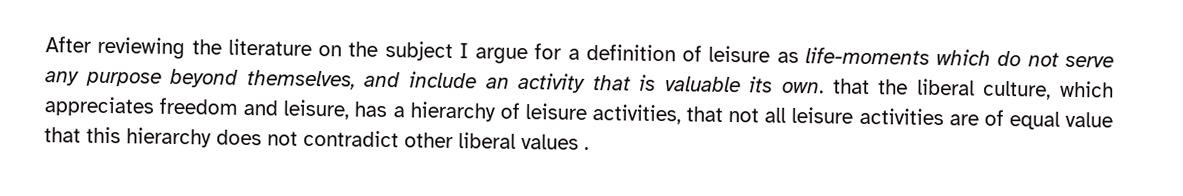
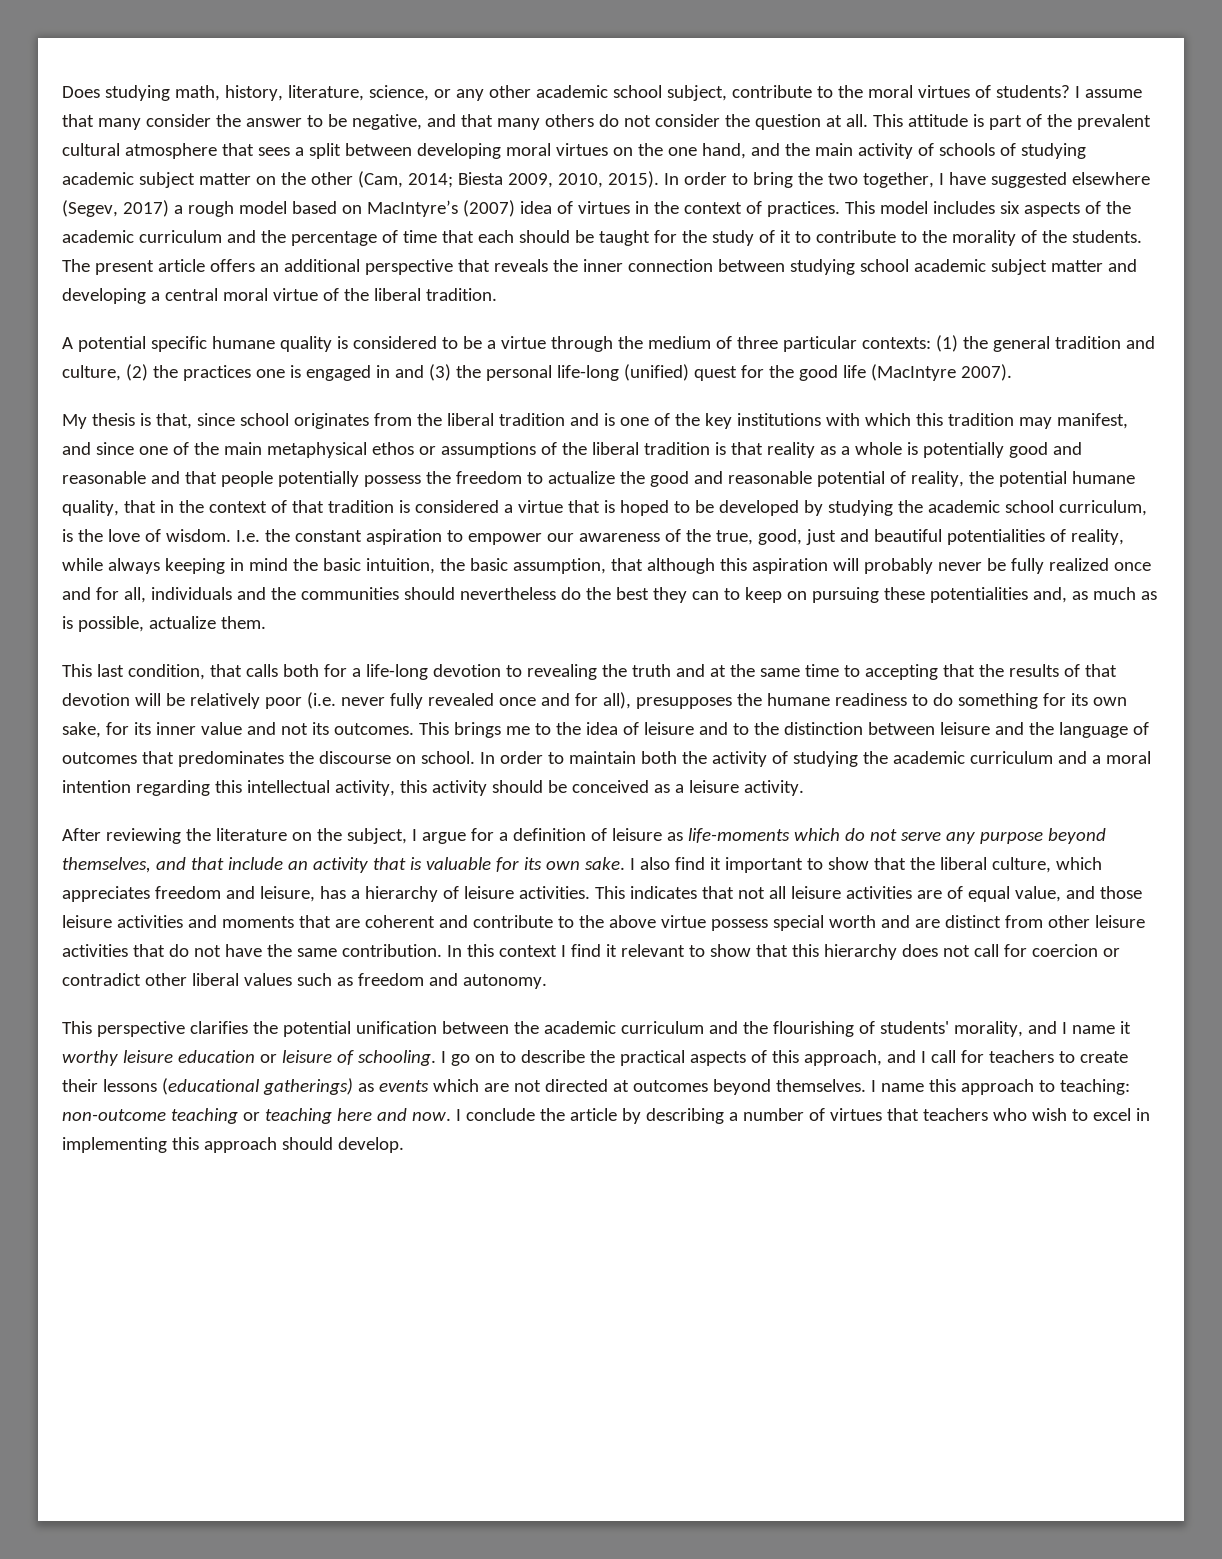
+ Does studying math, history, literature, science, or any other academic school subject, contribute to the moral virtues of students? I assume that many consider the answer to be negative, and that many others do not consider the question at all. This attitude is part of the prevalent cultural atmosphere that sees a split between developing moral virtues on the one hand, and the main activity of schools of studying academic subject matter on the other (Cam, 2014; Biesta 2009, 2010, 2015). In order to bring the two together, I have suggested elsewhere (Segev, 2017) a rough model based on MacIntyre’s (2007) idea of virtues in the context of practices. This model includes six aspects of the academic curriculum and the percentage of time that each should be taught for the study of it to contribute to the morality of the students. The present article offers an additional perspective that reveals the inner connection between studying school academic subject matter and developing a central moral virtue of the liberal tradition.
+ A potential specific humane quality is considered to be a virtue through the medium of three particular contexts: (1) the general tradition and culture, (2) the practices one is engaged in and (3) the personal life-long (unified) quest for the good life (MacIntyre 2007).
+ My thesis is that, since school originates from the liberal tradition and is one of the key institutions with which this tradition may manifest, and since one of the main metaphysical ethos or assumptions of the liberal tradition is that reality as a whole is potentially good and reasonable and that people potentially possess the freedom to actualize the good and reasonable potential of reality, the potential humane quality, that in the context of that tradition is considered a virtue that is hoped to be developed by studying the academic school curriculum, is the love of wisdom. I.e. the constant aspiration to empower our awareness of the true, good, just and beautiful potentialities of reality, while always keeping in mind the basic intuition, the basic assumption, that although this aspiration will probably never be fully realized once and for all, individuals and the communities should nevertheless do the best they can to keep on pursuing these potentialities and, as much as is possible, actualize them.
+ This last condition, that calls both for a life-long devotion to revealing the truth and at the same time to accepting that the results of that devotion will be relatively poor (i.e. never fully revealed once and for all), presupposes the humane readiness to do something for its own sake, for its inner value and not its outcomes. This brings me to the idea of leisure and to the distinction between leisure and the language of outcomes that predominates the discourse on school. In order to maintain both the activity of studying the academic curriculum and a moral intention regarding this intellectual activity, this activity should be conceived as a leisure activity.
- After reviewing the literature on the subject I argue for a definition of leisure as life-moments which do not serve any purpose beyond themselves, and include an activity that is valuable its own. that the liberal culture, which appreciates freedom and leisure, has a hierarchy of leisure activities, that not all leisure activities are of equal value that this hierarchy does not contradict other liberal values .
+ After reviewing the literature on the subject, I argue for a definition of leisure as life-moments which do not serve any purpose beyond themselves, and that include an activity that is valuable for its own sake. I also find it important to show that the liberal culture, which appreciates freedom and leisure, has a hierarchy of leisure activities. This indicates that not all leisure activities are of equal value, and those leisure activities and moments that are coherent and contribute to the above virtue possess special worth and are distinct from other leisure activities that do not have the same contribution. In this context I find it relevant to show that this hierarchy does not call for coercion or contradict other liberal values such as freedom and autonomy.
+ This perspective clarifies the potential unification between the academic curriculum and the flourishing of students' morality, and I name it worthy leisure education or leisure of schooling. I go on to describe the practical aspects of this approach, and I call for teachers to create their lessons (educational gatherings) as events which are not directed at outcomes beyond themselves. I name this approach to teaching: non-outcome teaching or teaching here and now. I conclude the article by describing a number of virtues that teachers who wish to excel in implementing this approach should develop.

